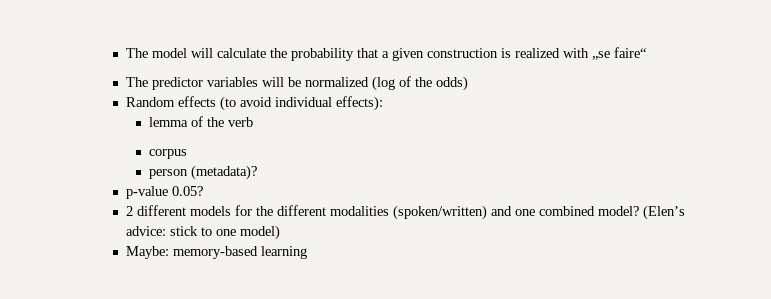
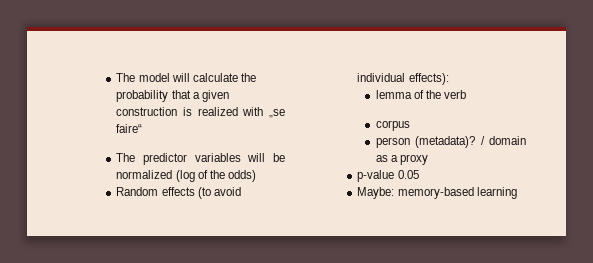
- person (metadata)?
- p-value 0.05?
- 2 different models for the different modalities (spoken/written) and one combined model? (Elen’s advice: stick to one model)
+ person (metadata)? / domain as a proxy
+ p-value 0.05

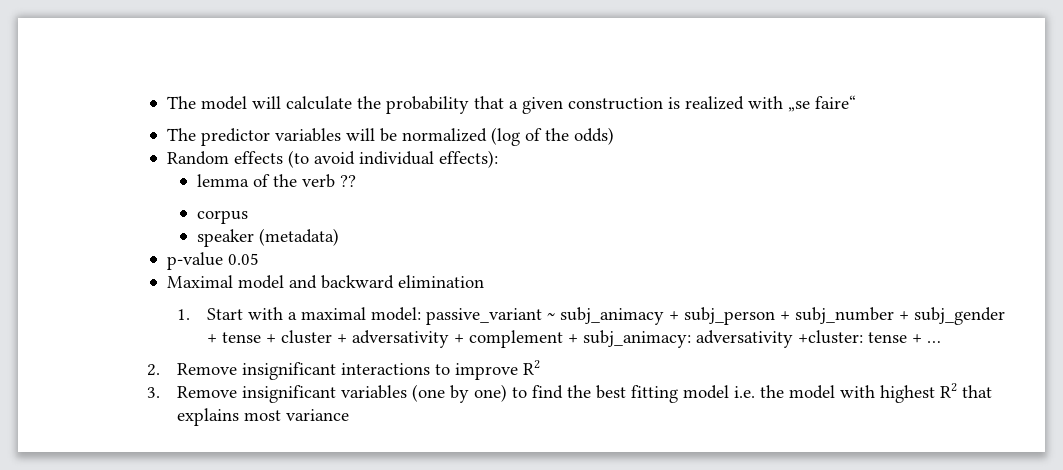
- lemma of the verb
+ lemma of the verb ??
- person (metadata)? / domain as a proxy
+ speaker (metadata)
  p-value 0.05
- Maybe: memory-based learning
+ Maximal model and backward elimination
+ 1. Start with a maximal model: passive_variant ~ subj_animacy + subj_person + subj_number + subj_gender + tense + cluster + adversativity + complement + subj_animacy: adversativity +cluster: tense + …
+ 2. Remove insignificant interactions to improve R2
+ 3. Remove insignificant variables (one by one) to find the best fitting model i.e. the model with highest R2 that explains most variance

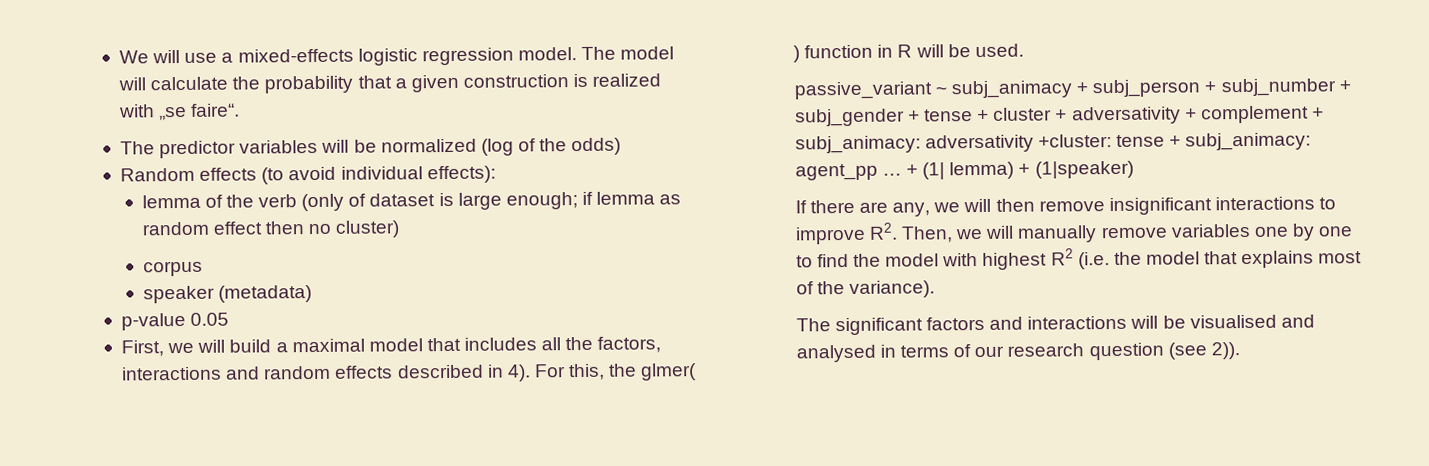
+ We will use a mixed-effects logistic regression model.
- The model will calculate the probability that a given construction is realized with „se faire“
+ The model will calculate the probability that a given construction is realized with „se faire“.
- lemma of the verb ??
+ lemma of the verb (only of dataset is large enough; if lemma as random effect then no cluster)
- Maximal model and backward elimination
- 1. Start with a maximal model: passive_variant ~ subj_animacy + subj_person + subj_number + subj_gender + tense + cluster + adversativity + complement + subj_animacy: adversativity +cluster: tense + …
- 2. Remove insignificant interactions to improve R2
- 3. Remove insignificant variables (one by one) to find the best fitting model i.e. the model with highest R2 that explains most variance
+ First, we will build a maximal model that includes all the factors, interactions and random effects described in 4). For this, the glmer( ) function in R will be used.
+ passive_variant ~ subj_animacy + subj_person + subj_number + subj_gender + tense + cluster + adversativity + complement + subj_animacy: adversativity +cluster: tense + subj_animacy: agent_pp … + (1| lemma) + (1|speaker)
+ If there are any, we will then remove insignificant interactions to improve R2. Then, we will manually remove variables one by one to find the model with highest R2 (i.e. the model that explains most of the variance).
+ The significant factors and interactions will be visualised and analysed in terms of our research question (see 2)).

